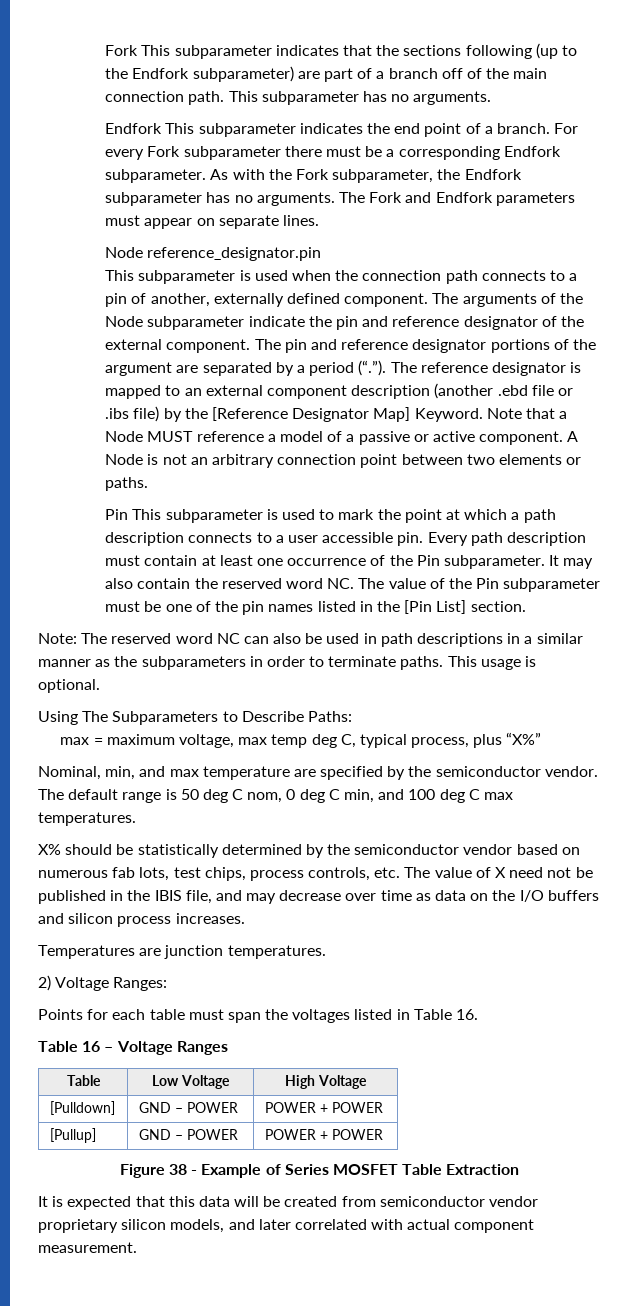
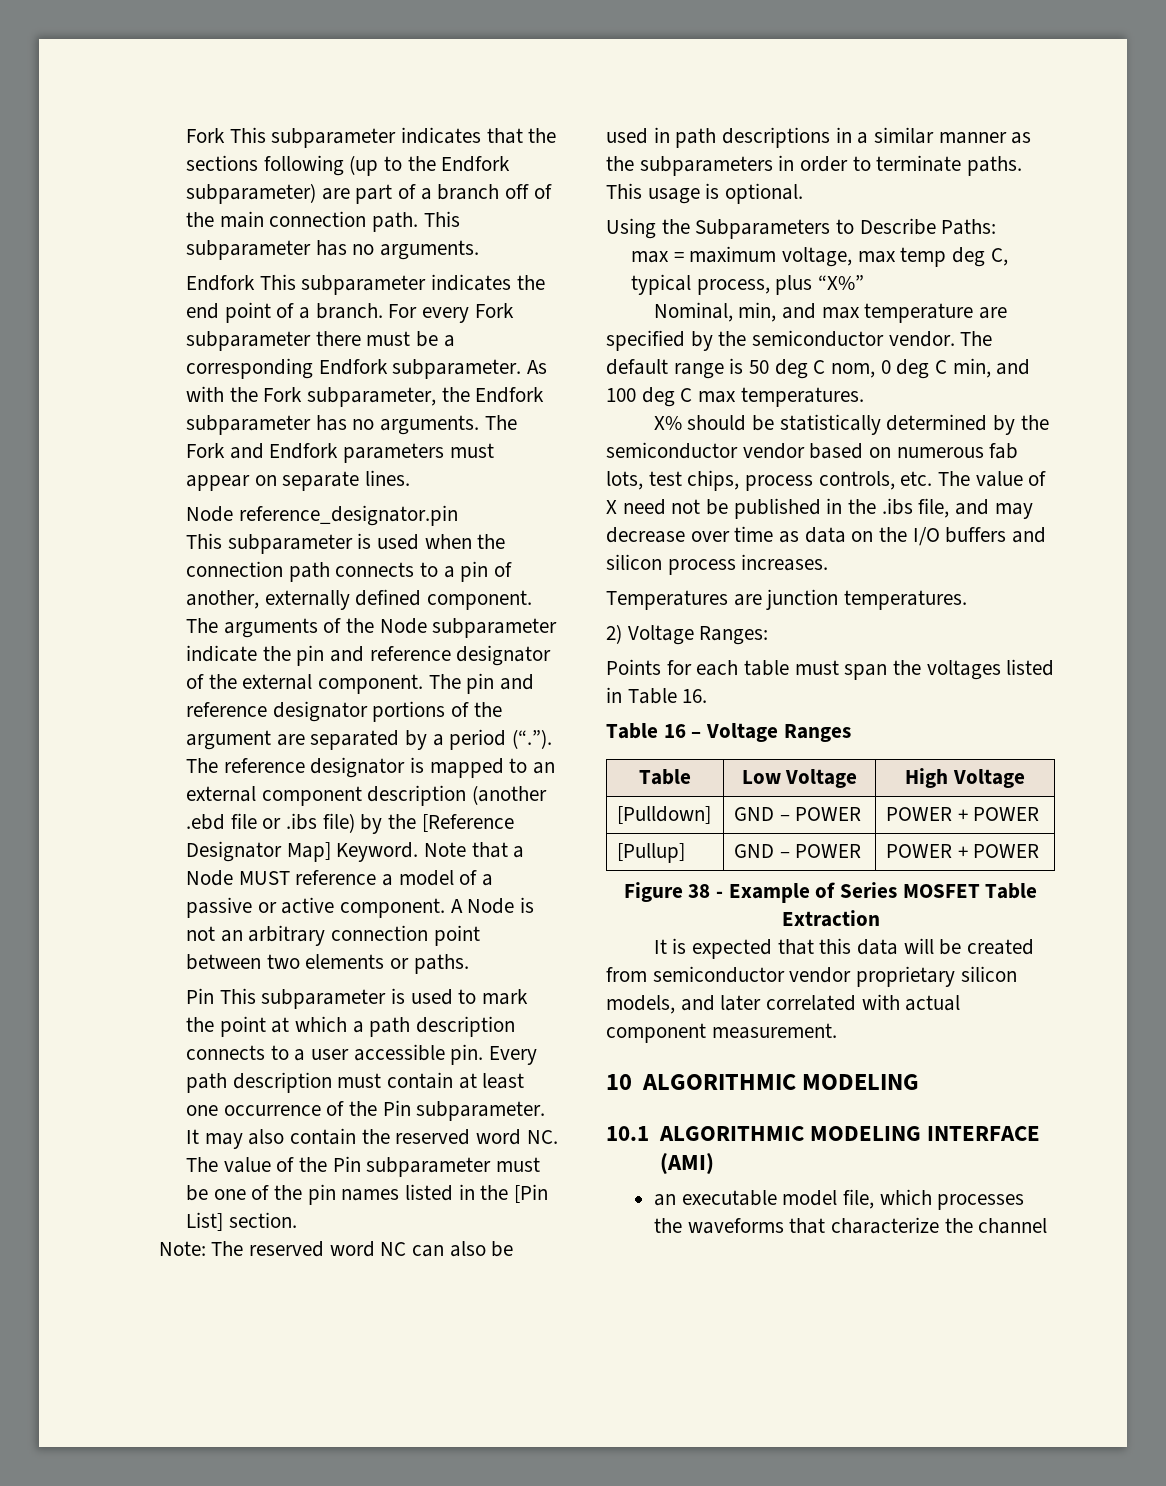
- Using The Subparameters to Describe Paths:
+ Using the Subparameters to Describe Paths:
- X% should be statistically determined by the semiconductor vendor based on numerous fab lots, test chips, process controls, etc. The value of X need not be published in the IBIS file, and may decrease over time as data on the I/O buffers and silicon process increases.
+ X% should be statistically determined by the semiconductor vendor based on numerous fab lots, test chips, process controls, etc. The value of X need not be published in the .ibs file, and may decrease over time as data on the I/O buffers and silicon process increases.
+ 10 ALGORITHMIC MODELING
+ 10.1 ALGORITHMIC MODELING INTERFACE (AMI)
+ an executable model file, which processes the waveforms that characterize the channel

